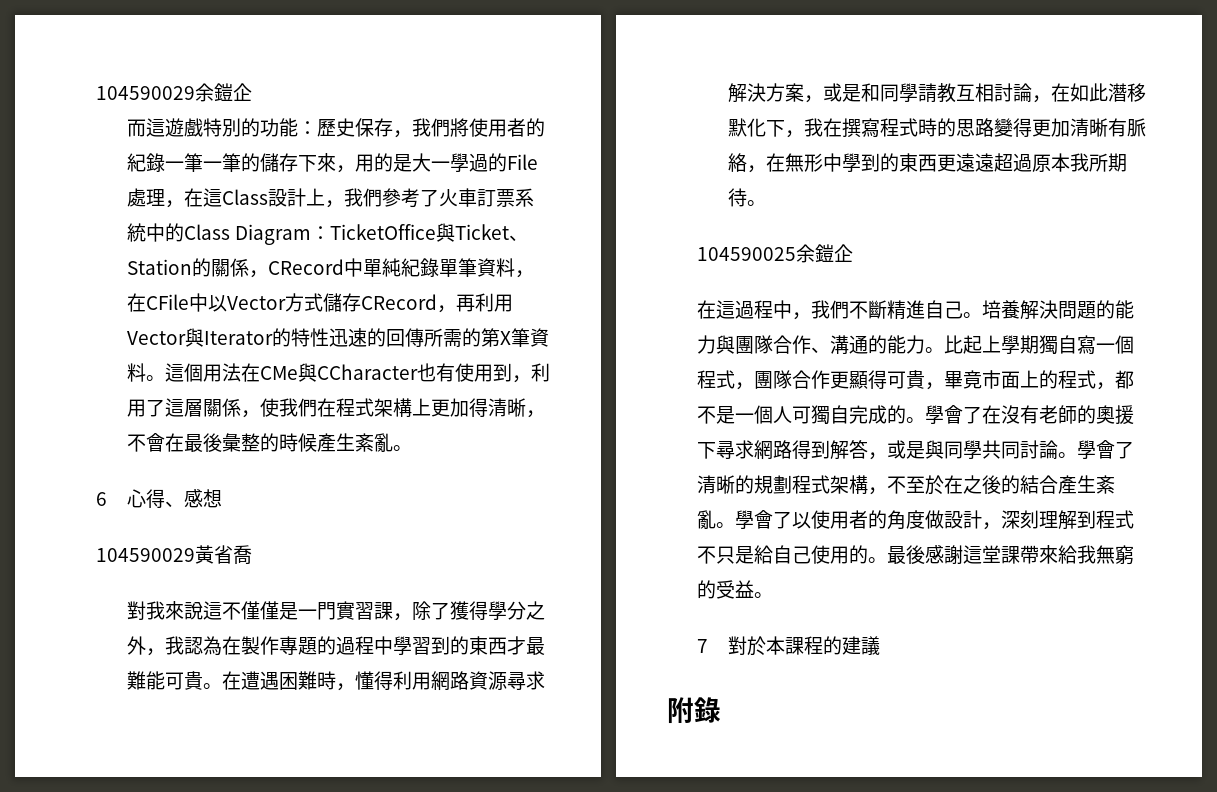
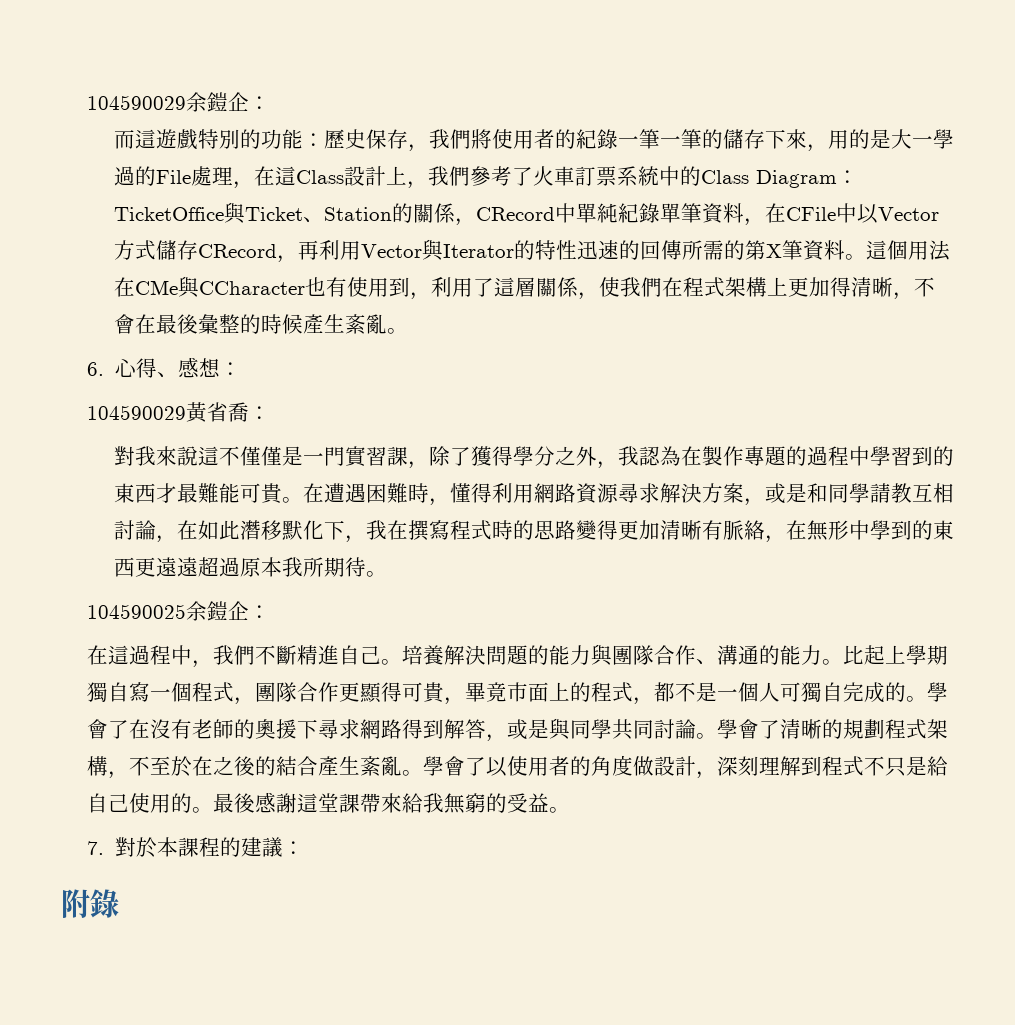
- 104590029余鎧企
+ 104590029余鎧企：
- 6心得、感想
+ 6.心得、感想：
- 104590029黃省喬
+ 104590029黃省喬：
- 104590025余鎧企
+ 104590025余鎧企：
- 7對於本課程的建議
+ 7.對於本課程的建議：

